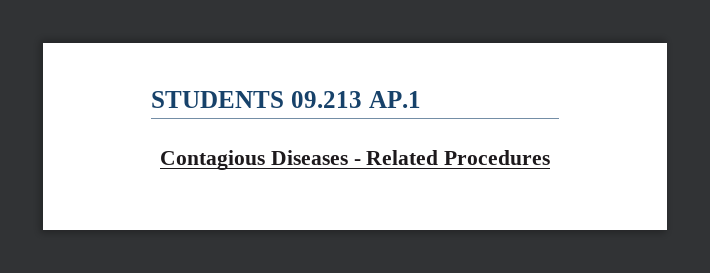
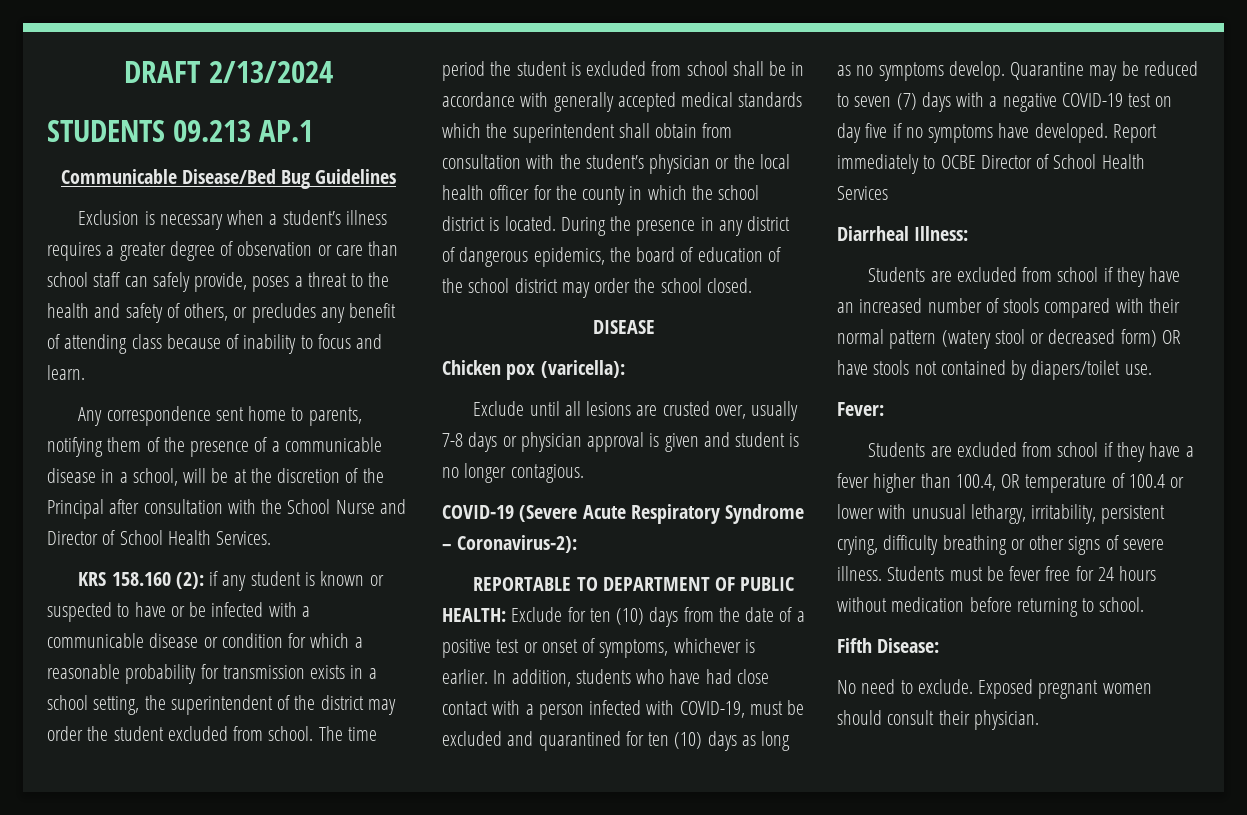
+ DRAFT 2/13/2024
- Contagious Diseases - Related Procedures
+ Communicable Disease/Bed Bug Guidelines
+ Exclusion is necessary when a student’s illness requires a greater degree of observation or care than school staff can safely provide, poses a threat to the health and safety of others, or precludes any benefit of attending class because of inability to focus and learn.
+ Any correspondence sent home to parents, notifying them of the presence of a communicable disease in a school, will be at the discretion of the Principal after consultation with the School Nurse and Director of School Health Services.
+ KRS 158.160 (2): if any student is known or suspected to have or be infected with a communicable disease or condition for which a reasonable probability for transmission exists in a school setting, the superintendent of the district may order the student excluded from school. The time period the student is excluded from school shall be in accordance with generally accepted medical standards which the superintendent shall obtain from consultation with the student’s physician or the local health officer for the county in which the school district is located. During the presence in any district of dangerous epidemics, the board of education of the school district may order the school closed.
+ DISEASE
+ Chicken pox (varicella):
+ Exclude until all lesions are crusted over, usually 7-8 days or physician approval is given and student is no longer contagious.
+ COVID-19 (Severe Acute Respiratory Syndrome – Coronavirus-2):
+ REPORTABLE TO DEPARTMENT OF PUBLIC HEALTH: Exclude for ten (10) days from the date of a positive test or onset of symptoms, whichever is earlier. In addition, students who have had close contact with a person infected with COVID-19, must be excluded and quarantined for ten (10) days as long as no symptoms develop. Quarantine may be reduced to seven (7) days with a negative COVID-19 test on day five if no symptoms have developed. Report immediately to OCBE Director of School Health Services
+ Diarrheal Illness:
+ Students are excluded from school if they have an increased number of stools compared with their normal pattern (watery stool or decreased form) OR have stools not contained by diapers/toilet use.
+ Fever:
+ Students are excluded from school if they have a fever higher than 100.4, OR temperature of 100.4 or lower with unusual lethargy, irritability, persistent crying, difficulty breathing or other signs of severe illness. Students must be fever free for 24 hours without medication before returning to school.
+ Fifth Disease:
+ No need to exclude. Exposed pregnant women should consult their physician.

